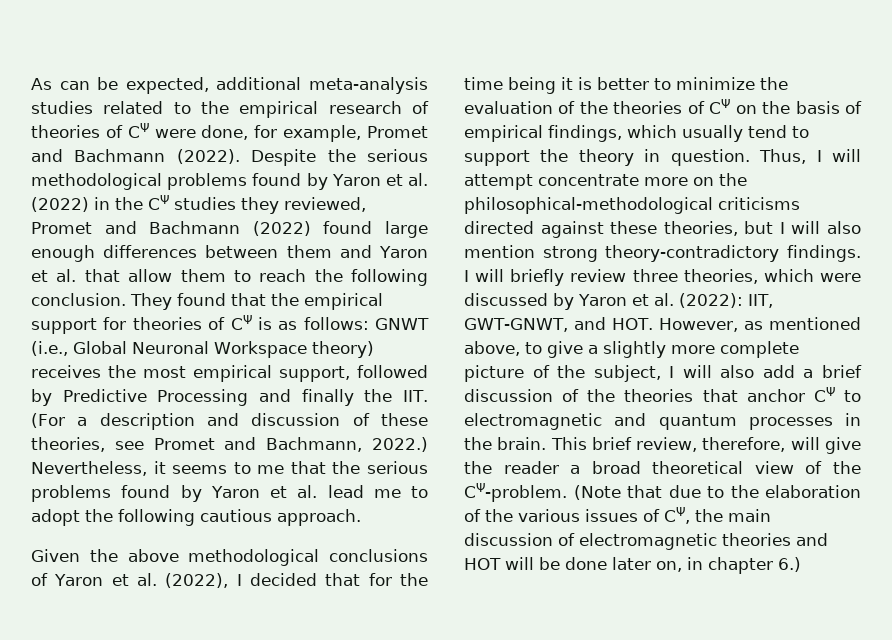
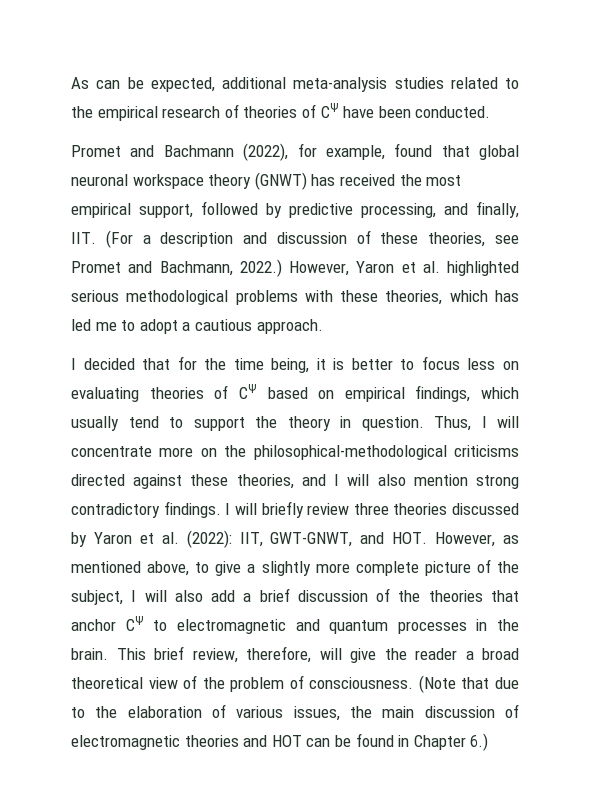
- As can be expected, additional meta-analysis studies related to the empirical research of theories of CΨ were done, for example, Promet and Bachmann (2022). Despite the serious methodological problems found by Yaron et al. (2022) in the CΨ studies they reviewed, Promet and Bachmann (2022) found large enough differences between them and Yaron et al. that allow them to reach the following conclusion. They found that the empirical support for theories of CΨ is as follows: GNWT (i.e., Global Neuronal Workspace theory) receives the most empirical support, followed by Predictive Processing and finally the IIT. (For a description and discussion of these theories, see Promet and Bachmann, 2022.)
+ As can be expected, additional meta-analysis studies related to the empirical research of theories of CΨ have been conducted.
+ Promet and Bachmann (2022), for example, found that global neuronal workspace theory (GNWT) has received the most empirical support, followed by predictive processing, and finally, IIT. (For a description and discussion of these theories, see Promet and Bachmann, 2022.)
- Nevertheless, it seems to me that the serious problems found by Yaron et al. lead me to adopt the following cautious approach.
+ However, Yaron et al. highlighted serious methodological problems with these theories, which has led me to adopt a cautious approach.
- Given the above methodological conclusions of Yaron et al. (2022), I decided that for the time being it is better to minimize the evaluation of the theories of CΨ on the basis of empirical findings, which usually tend to support the theory in question.
+ I decided that for the time being, it is better to focus less on evaluating theories of CΨ based on empirical findings, which usually tend to support the theory in question.
- Thus, I will attempt concentrate more on the philosophical-methodological criticisms directed against these theories, but I will also mention strong theory-contradictory findings.
+ Thus, I will concentrate more on the philosophical-methodological criticisms directed against these theories, and I will also mention strong contradictory findings.
- I will briefly review three theories, which were discussed by Yaron et al. (2022): IIT, GWT-GNWT, and HOT. However, as mentioned above, to give a slightly more complete picture of the subject, I will also add a brief discussion of the theories that anchor CΨ to electromagnetic and quantum processes in the brain.
+ I will briefly review three theories discussed by Yaron et al. (2022): IIT, GWT-GNWT, and HOT. However, as mentioned above, to give a slightly more complete picture of the subject, I will also add a brief discussion of the theories that anchor CΨ to electromagnetic and quantum processes in the brain.
- This brief review, therefore, will give the reader a broad theoretical view of the CΨ-problem.
+ This brief review, therefore, will give the reader a broad theoretical view of the problem of consciousness.
- (Note that due to the elaboration of the various issues of CΨ, the main discussion of electromagnetic theories and HOT will be done later on, in chapter 6.)
+ (Note that due to the elaboration of various issues, the main discussion of electromagnetic theories and HOT can be found in Chapter 6.)

